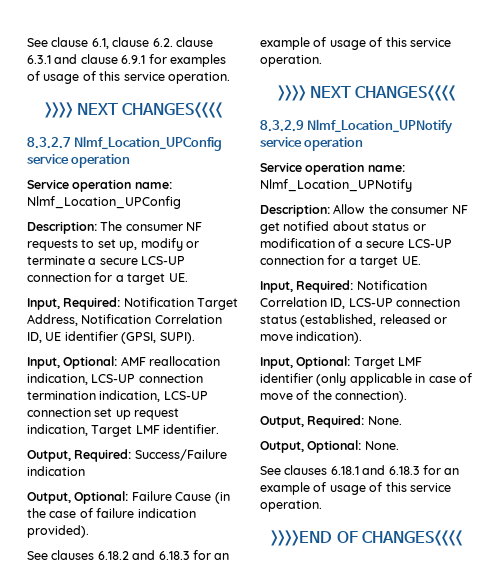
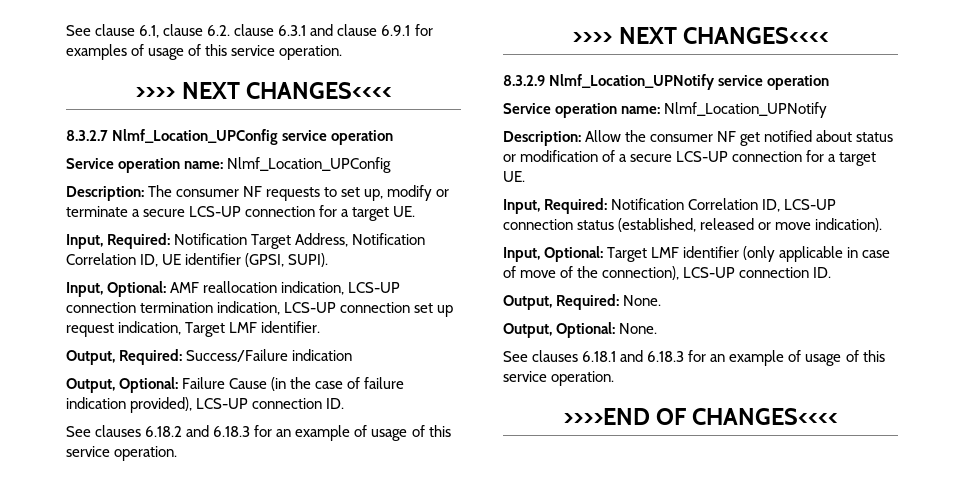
- Output, Optional: Failure Cause (in the case of failure indication provided).
+ Output, Optional: Failure Cause (in the case of failure indication provided), LCS-UP connection ID.
- Input, Optional: Target LMF identifier (only applicable in case of move of the connection).
+ Input, Optional: Target LMF identifier (only applicable in case of move of the connection), LCS-UP connection ID.

